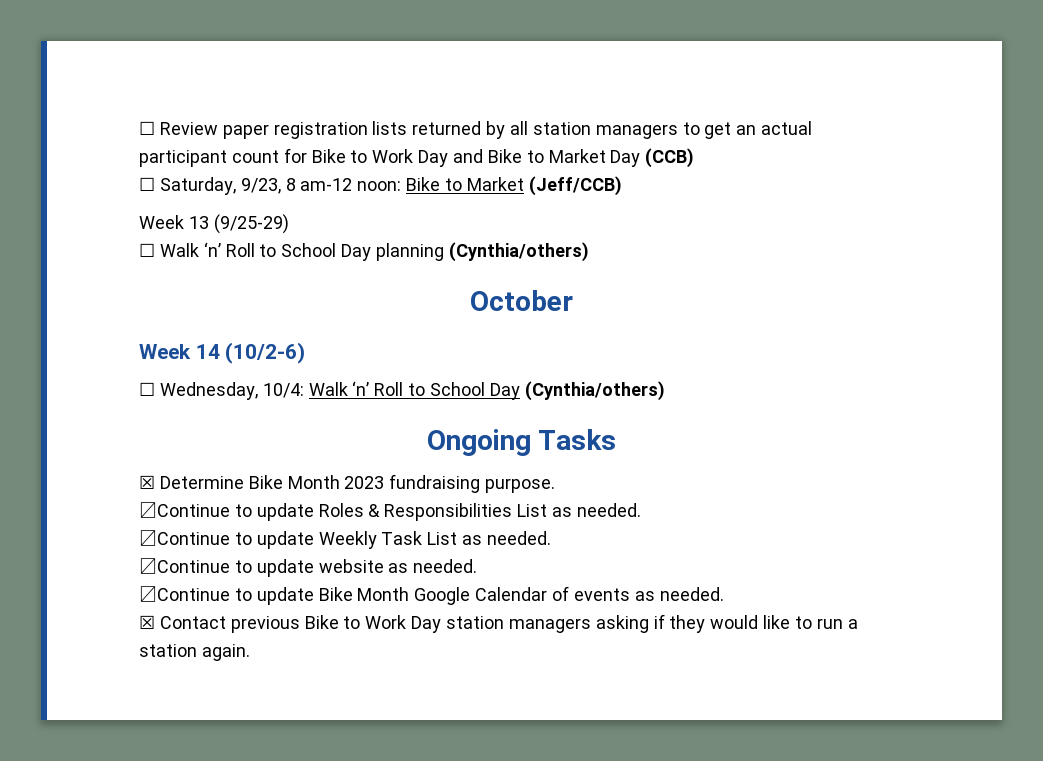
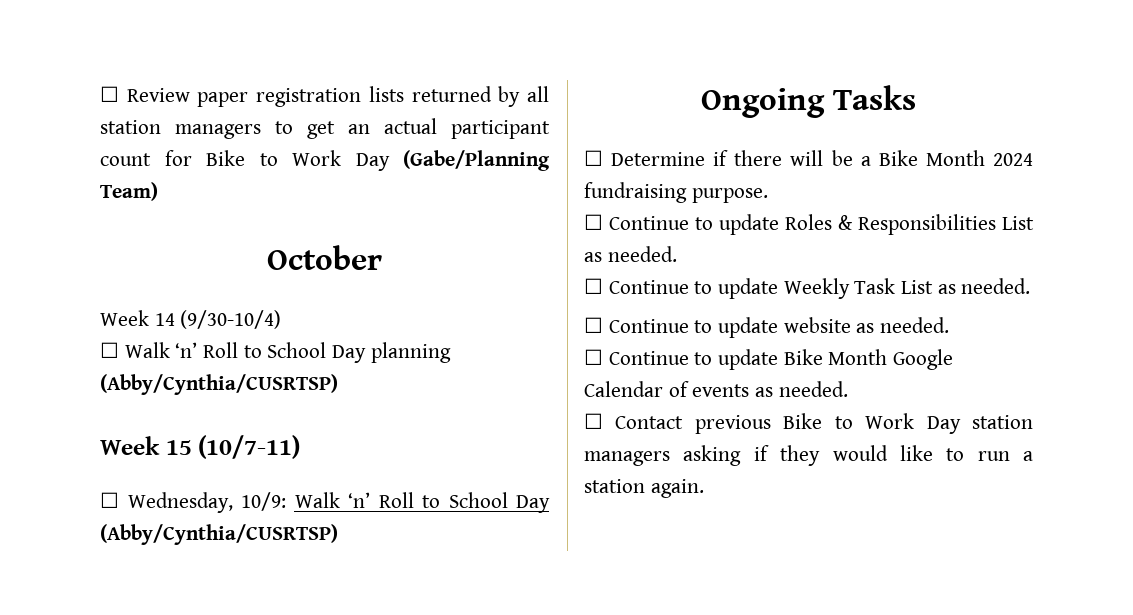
- ☐ Review paper registration lists returned by all station managers to get an actual participant count for Bike to Work Day and Bike to Market Day (CCB)
- ☐ Saturday, 9/23, 8 am-12 noon: Bike to Market (Jeff/CCB)
- Week 13 (9/25-29)
+ ☐ Review paper registration lists returned by all station managers to get an actual participant count for Bike to Work Day (Gabe/Planning Team)
+ October
+ Week 14 (9/30-10/4)
- ☐ Walk ‘n’ Roll to School Day planning (Cynthia/others)
- October
- Week 14 (10/2-6)
+ ☐ Walk ‘n’ Roll to School Day planning (Abby/Cynthia/CUSRTSP)
+ Week 15 (10/7-11)
- ☐ Wednesday, 10/4: Walk ‘n’ Roll to School Day (Cynthia/others)
+ ☐ Wednesday, 10/9: Walk ‘n’ Roll to School Day (Abby/Cynthia/CUSRTSP)
- ☒ Determine Bike Month 2023 fundraising purpose.
+ ☐ Determine if there will be a Bike Month 2024 fundraising purpose.
- 〼Continue to update Roles & Responsibilities List as needed.
+ ☐ Continue to update Roles & Responsibilities List as needed.
- 〼Continue to update Weekly Task List as needed.
+ ☐ Continue to update Weekly Task List as needed.
- 〼Continue to update website as needed.
+ ☐ Continue to update website as needed.
- 〼Continue to update Bike Month Google Calendar of events as needed.
+ ☐ Continue to update Bike Month Google Calendar of events as needed.
- ☒ Contact previous Bike to Work Day station managers asking if they would like to run a station again.
+ ☐ Contact previous Bike to Work Day station managers asking if they would like to run a station again.

